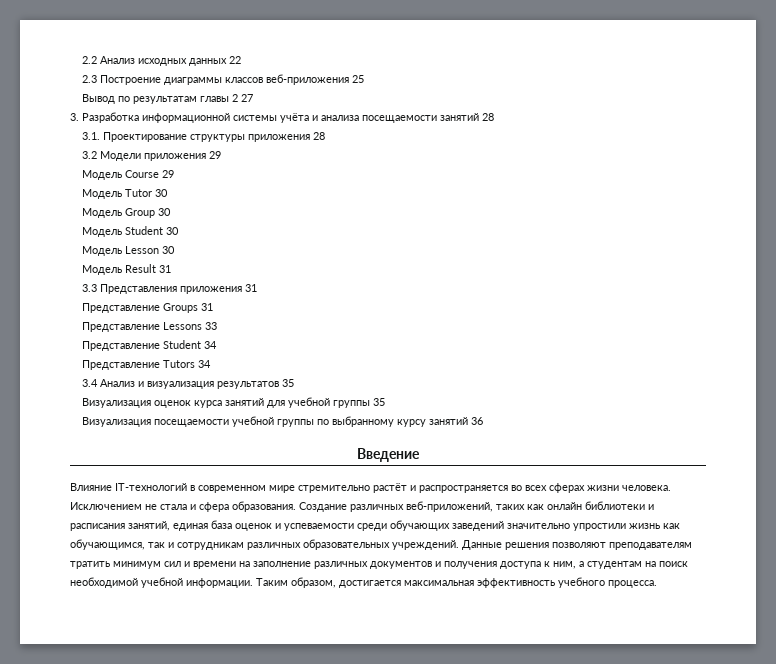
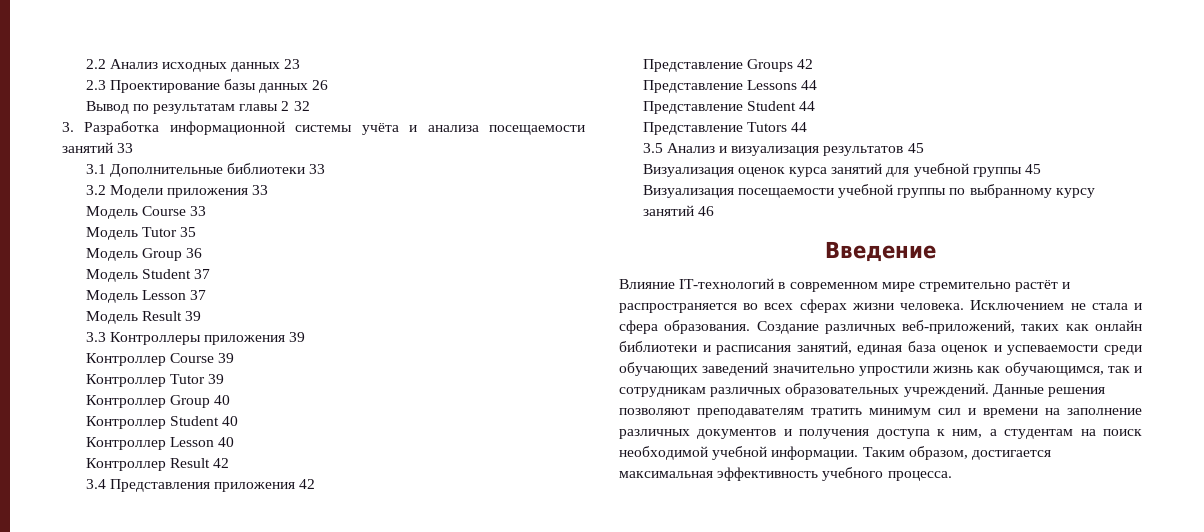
- 2.2 Анализ исходных данных 22
+ 2.2 Анализ исходных данных 23
- 2.3 Построение диаграммы классов веб-приложения 25
+ 2.3 Проектирование базы данных 26
- Вывод по результатам главы 2 27
+ Вывод по результатам главы 2 32
- 3. Разработка информационной системы учёта и анализа посещаемости занятий 28
- 3.1. Проектирование структуры приложения 28
+ 3. Разработка информационной системы учёта и анализа посещаемости занятий 33
+ 3.1 Дополнительные библиотеки 33
- 3.2 Модели приложения 29
+ 3.2 Модели приложения 33
- Модель Course 29
+ Модель Course 33
- Модель Tutor 30
+ Модель Tutor 35
- Модель Group 30
+ Модель Group 36
- Модель Student 30
+ Модель Student 37
- Модель Lesson 30
+ Модель Lesson 37
- Модель Result 31
+ Модель Result 39
- 3.3 Представления приложения 31
+ 3.3 Контроллеры приложения 39
+ Контроллер Course 39
+ Контроллер Tutor 39
+ Контроллер Group 40
+ Контроллер Student 40
+ Контроллер Lesson 40
+ Контроллер Result 42
+ 3.4 Представления приложения 42
- Представление Groups 31
+ Представление Groups 42
- Представление Lessons 33
+ Представление Lessons 44
- Представление Student 34
+ Представление Student 44
- Представление Tutors 34
- 3.4 Анализ и визуализация результатов 35
+ Представление Tutors 44
+ 3.5 Анализ и визуализация результатов 45
- Визуализация оценок курса занятий для учебной группы 35
+ Визуализация оценок курса занятий для учебной группы 45
- Визуализация посещаемости учебной группы по выбранному курсу занятий 36
+ Визуализация посещаемости учебной группы по выбранному курсу занятий 46

